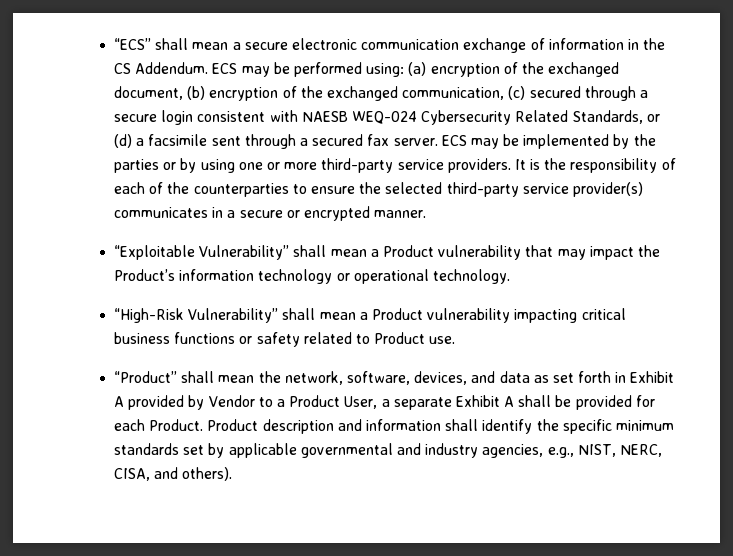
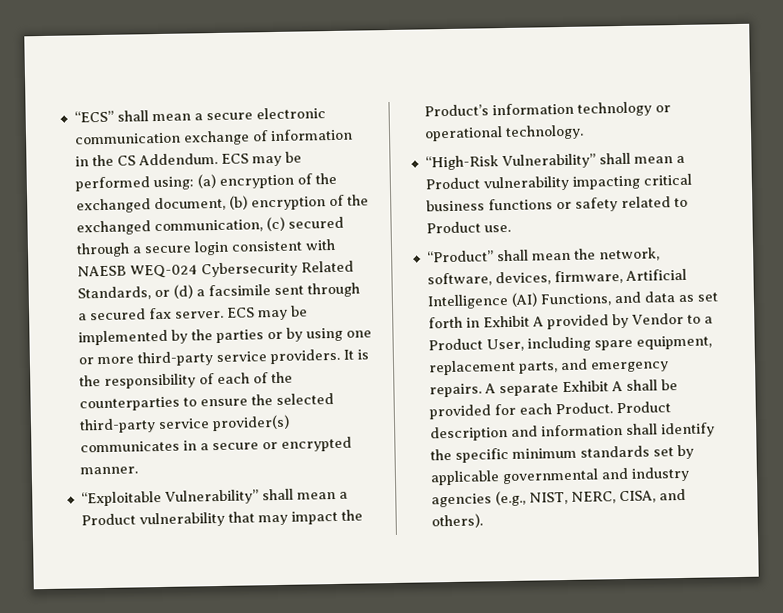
- “Product” shall mean the network, software, devices, and data as set forth in Exhibit A provided by Vendor to a Product User, a separate Exhibit A shall be provided for each Product.
+ “Product” shall mean the network, software, devices, firmware, Artificial Intelligence (AI) Functions, and data as set forth in Exhibit A provided by Vendor to a Product User, including spare equipment, replacement parts, and emergency repairs. A separate Exhibit A shall be provided for each Product.
- Product description and information shall identify the specific minimum standards set by applicable governmental and industry agencies, e.g., NIST, NERC, CISA, and others).
+ Product description and information shall identify the specific minimum standards set by applicable governmental and industry agencies (e.g., NIST, NERC, CISA, and others).

